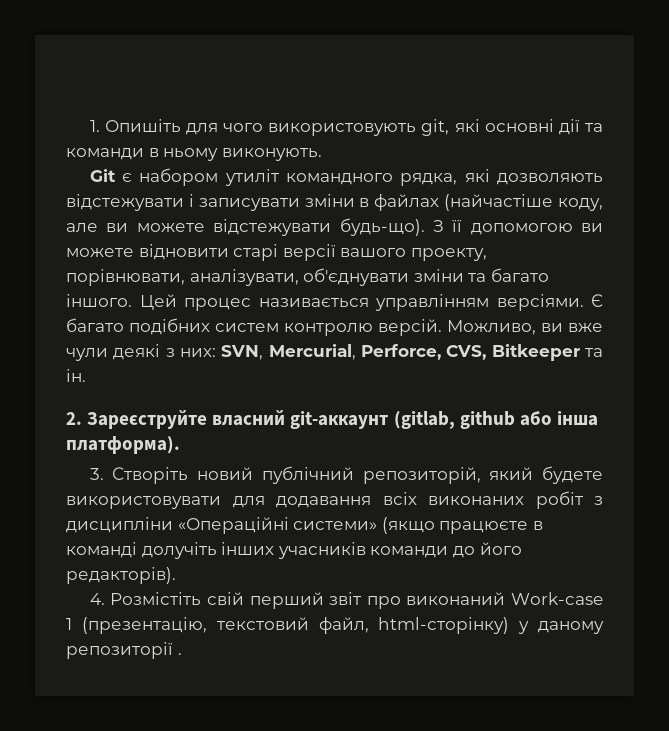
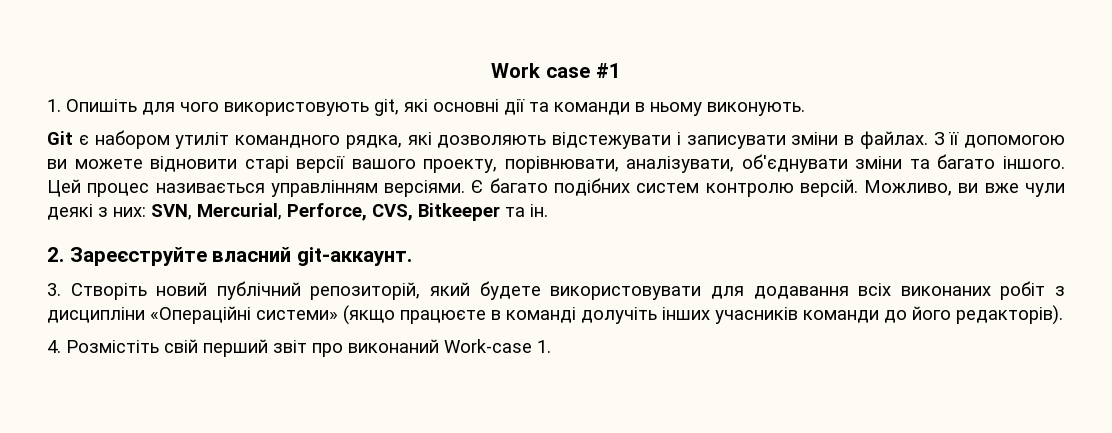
+ Work case #1
- Git є набором утиліт командного рядка, які дозволяють відстежувати і записувати зміни в файлах (найчастіше коду, але ви можете відстежувати будь-що).
+ Git є набором утиліт командного рядка, які дозволяють відстежувати і записувати зміни в файлах.
- 2. Зареєструйте власний git-аккаунт (gitlab, github або інша платформа).
+ 2. Зареєструйте власний git-аккаунт.
- 4. Розмістіть свій перший звіт про виконаний Work-case 1 (презентацію, текстовий файл, html-сторінку) у даному репозиторії .
+ 4. Розмістіть свій перший звіт про виконаний Work-case 1.

